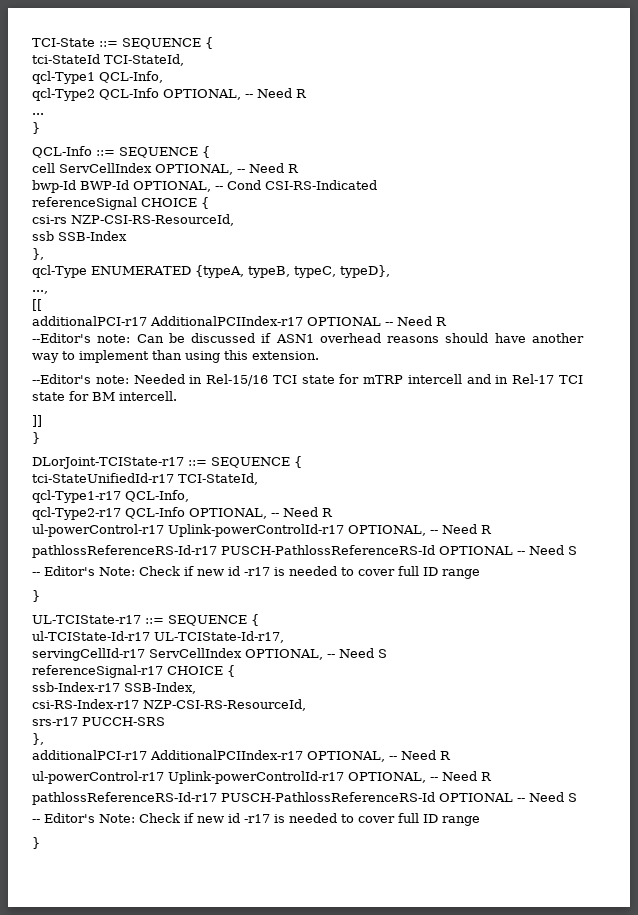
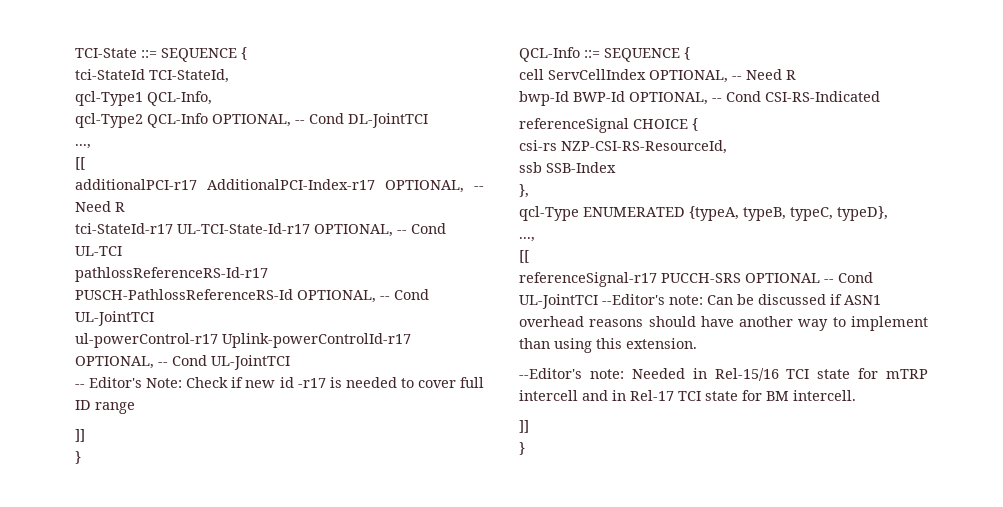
- qcl-Type2 QCL-Info OPTIONAL, -- Need R
- ...
+ qcl-Type2 QCL-Info OPTIONAL, -- Cond DL-JointTCI
+ ...,
+ [[
+ additionalPCI-r17 AdditionalPCI-Index-r17 OPTIONAL, -- Need R
+ tci-StateId-r17 UL-TCI-State-Id-r17 OPTIONAL, -- Cond UL-TCI
+ pathlossReferenceRS-Id-r17 PUSCH-PathlossReferenceRS-Id OPTIONAL, -- Cond UL-JointTCI
+ ul-powerControl-r17 Uplink-powerControlId-r17 OPTIONAL, -- Cond UL-JointTCI
+ -- Editor's Note: Check if new id -r17 is needed to cover full ID range
+ ]]
- additionalPCI-r17 AdditionalPCIIndex-r17 OPTIONAL -- Need R
- --Editor's note: Can be discussed if ASN1 overhead reasons should have another way to implement than using this extension.
+ referenceSignal-r17 PUCCH-SRS OPTIONAL -- Cond UL-JointTCI --Editor's note: Can be discussed if ASN1 overhead reasons should have another way to implement than using this extension.
- DLorJoint-TCIState-r17 ::= SEQUENCE {
- tci-StateUnifiedId-r17 TCI-StateId,
- qcl-Type1-r17 QCL-Info,
- qcl-Type2-r17 QCL-Info OPTIONAL, -- Need R
- ul-powerControl-r17 Uplink-powerControlId-r17 OPTIONAL, -- Need R
- pathlossReferenceRS-Id-r17 PUSCH-PathlossReferenceRS-Id OPTIONAL -- Need S
- -- Editor's Note: Check if new id -r17 is needed to cover full ID range
- }
- UL-TCIState-r17 ::= SEQUENCE {
- ul-TCIState-Id-r17 UL-TCIState-Id-r17,
- servingCellId-r17 ServCellIndex OPTIONAL, -- Need S
- referenceSignal-r17 CHOICE {
- ssb-Index-r17 SSB-Index,
- csi-RS-Index-r17 NZP-CSI-RS-ResourceId,
- srs-r17 PUCCH-SRS
- },
- additionalPCI-r17 AdditionalPCIIndex-r17 OPTIONAL, -- Need R
- ul-powerControl-r17 Uplink-powerControlId-r17 OPTIONAL, -- Need R
- pathlossReferenceRS-Id-r17 PUSCH-PathlossReferenceRS-Id OPTIONAL -- Need S
- -- Editor's Note: Check if new id -r17 is needed to cover full ID range
- }

